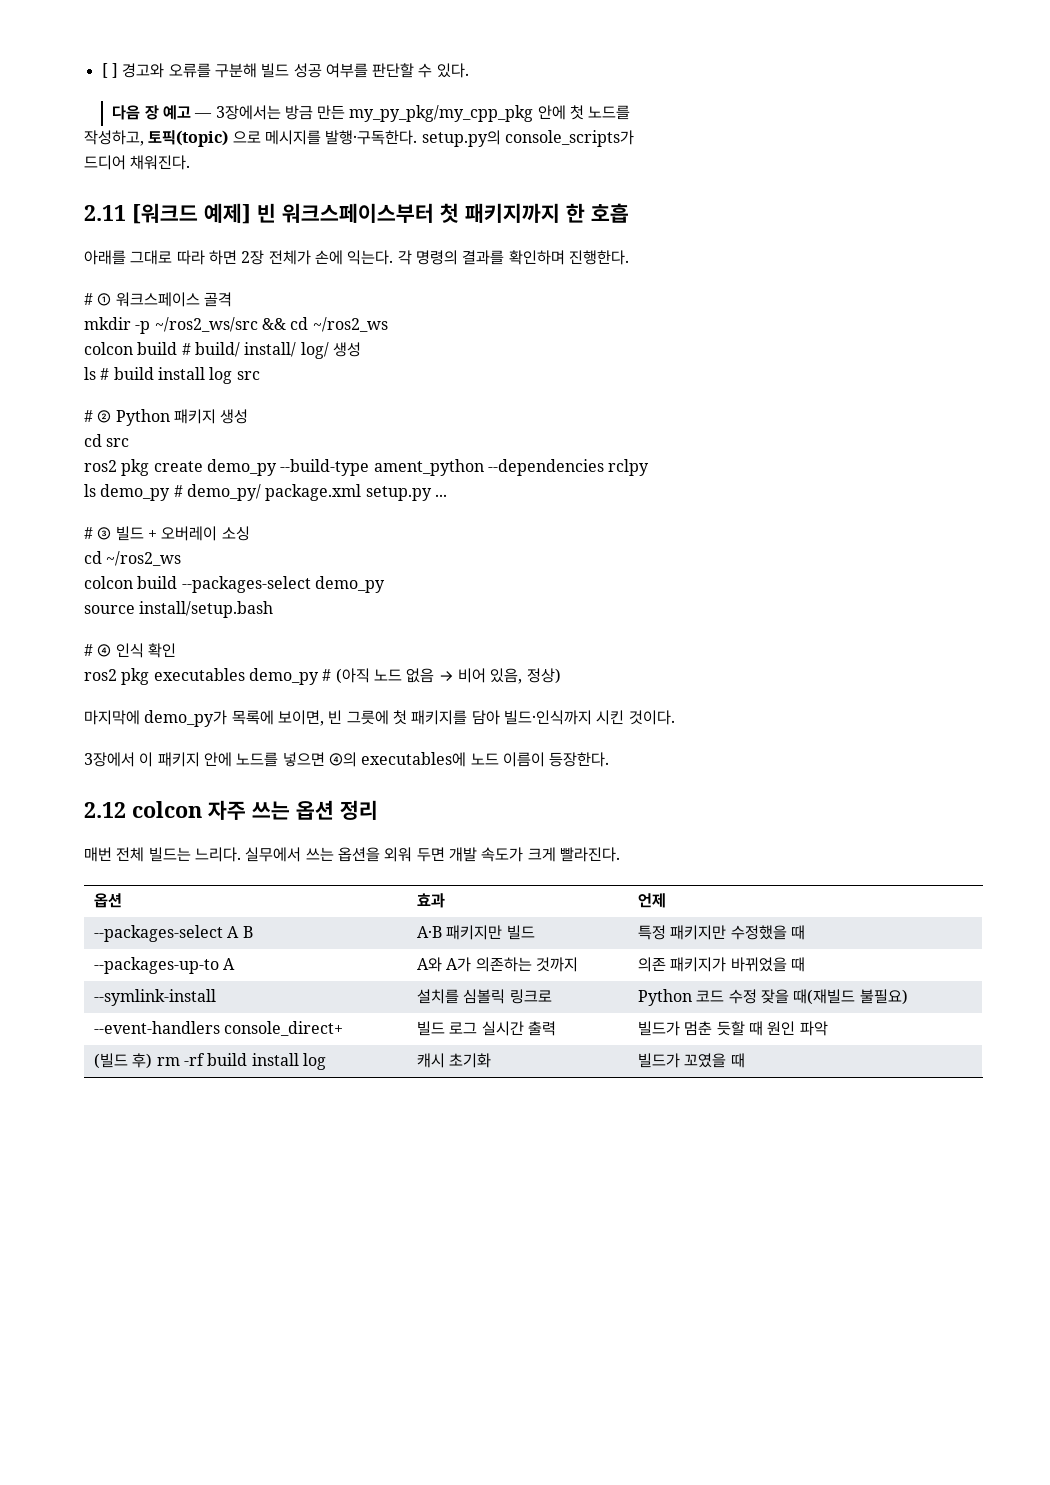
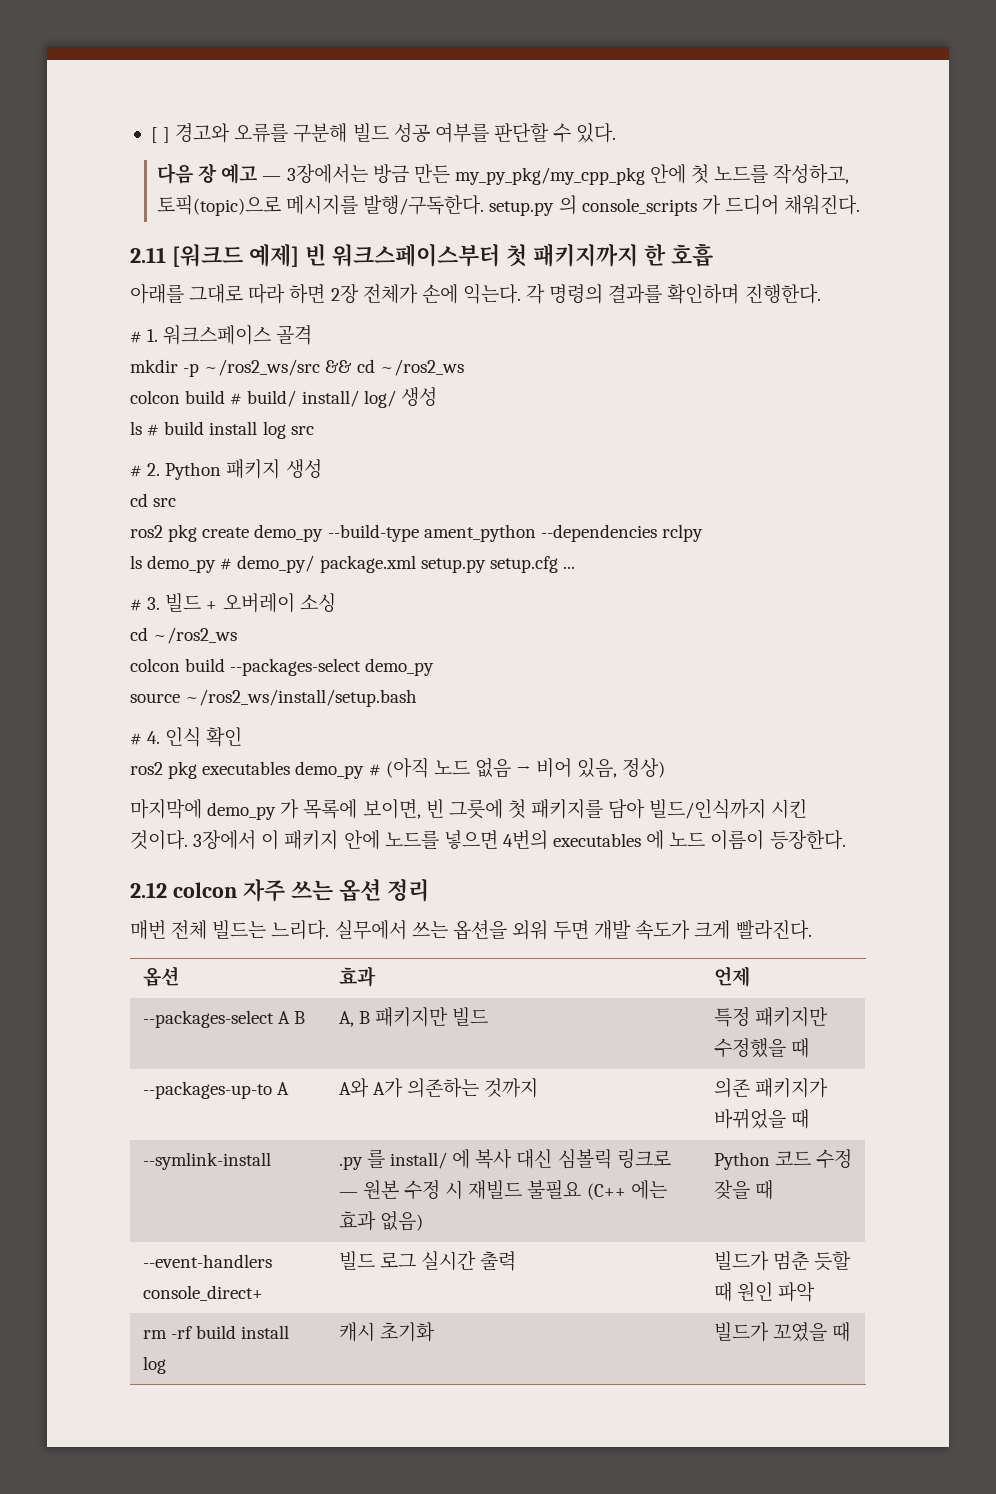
- 다음 장 예고 — 3장에서는 방금 만든 my_py_pkg/my_cpp_pkg 안에 첫 노드를
- 작성하고, 토픽(topic) 으로 메시지를 발행·구독한다. setup.py의 console_scripts가
- 드디어 채워진다.
+ 다음 장 예고 — 3장에서는 방금 만든 my_py_pkg/my_cpp_pkg 안에 첫 노드를 작성하고, 토픽(topic)으로 메시지를 발행/구독한다. setup.py 의 console_scripts 가 드디어 채워진다.
- # ① 워크스페이스 골격
+ # 1. 워크스페이스 골격
- # ② Python 패키지 생성
+ # 2. Python 패키지 생성
- ls demo_py # demo_py/ package.xml setup.py ...
+ ls demo_py # demo_py/ package.xml setup.py setup.cfg ...
- # ③ 빌드 + 오버레이 소싱
+ # 3. 빌드 + 오버레이 소싱
- source install/setup.bash
- # ④ 인식 확인
+ source ~/ros2_ws/install/setup.bash
+ # 4. 인식 확인
- 마지막에 demo_py가 목록에 보이면, 빈 그릇에 첫 패키지를 담아 빌드·인식까지 시킨 것이다.
- 3장에서 이 패키지 안에 노드를 넣으면 ④의 executables에 노드 이름이 등장한다.
+ 마지막에 demo_py 가 목록에 보이면, 빈 그릇에 첫 패키지를 담아 빌드/인식까지 시킨 것이다. 3장에서 이 패키지 안에 노드를 넣으면 4번의 executables 에 노드 이름이 등장한다.
- --packages-select A B | A·B 패키지만 빌드 | 특정 패키지만 수정했을 때
+ --packages-select A B | A, B 패키지만 빌드 | 특정 패키지만 수정했을 때
- --symlink-install | 설치를 심볼릭 링크로 | Python 코드 수정 잦을 때(재빌드 불필요)
+ --symlink-install | .py 를 install/ 에 복사 대신 심볼릭 링크로 — 원본 수정 시 재빌드 불필요 (C++ 에는 효과 없음) | Python 코드 수정 잦을 때
- (빌드 후) rm -rf build install log | 캐시 초기화 | 빌드가 꼬였을 때
+ rm -rf build install log | 캐시 초기화 | 빌드가 꼬였을 때

